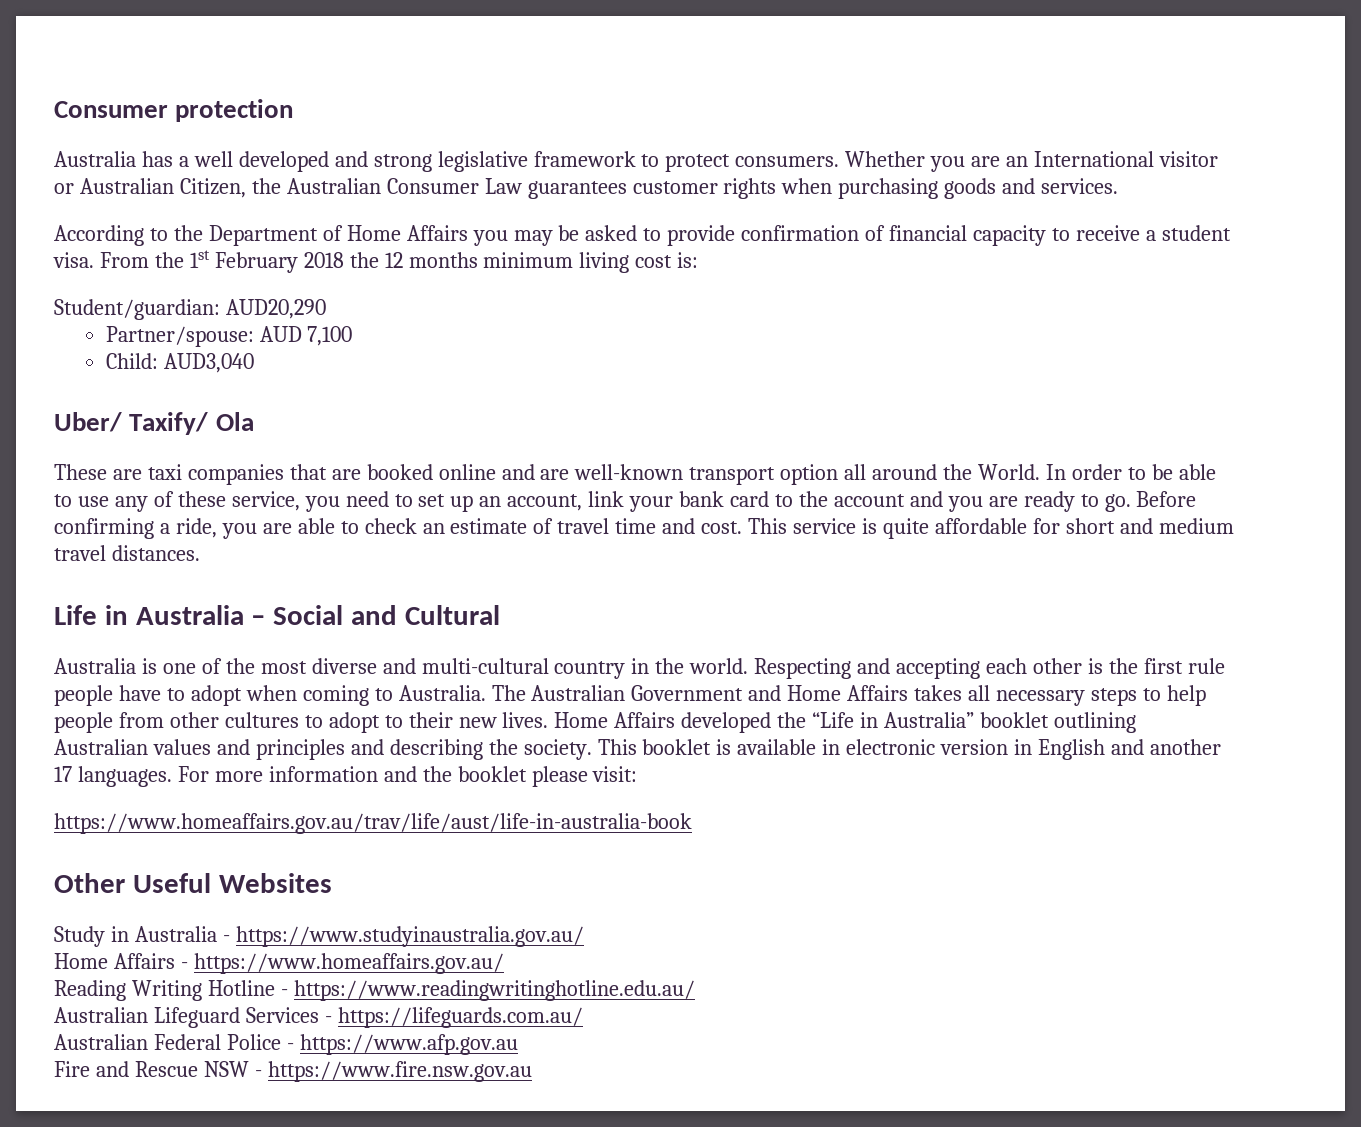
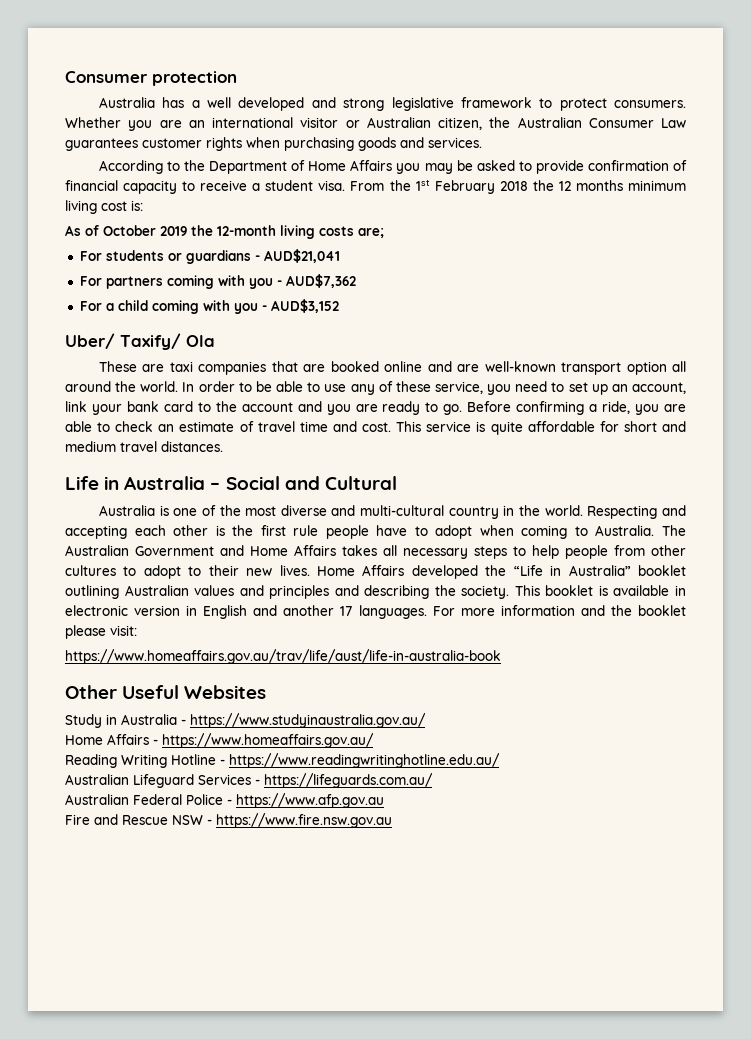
- Whether you are an International visitor or Australian Citizen, the Australian Consumer Law guarantees customer rights when purchasing goods and services.
+ Whether you are an international visitor or Australian citizen, the Australian Consumer Law guarantees customer rights when purchasing goods and services.
- Student/guardian: AUD20,290
- Partner/spouse: AUD 7,100
- Child: AUD3,040
+ As of October 2019 the 12-month living costs are;
+ For students or guardians - AUD$21,041
+ For partners coming with you - AUD$7,362
+ For a child coming with you - AUD$3,152
- These are taxi companies that are booked online and are well-known transport option all around the World.
+ These are taxi companies that are booked online and are well-known transport option all around the world.

